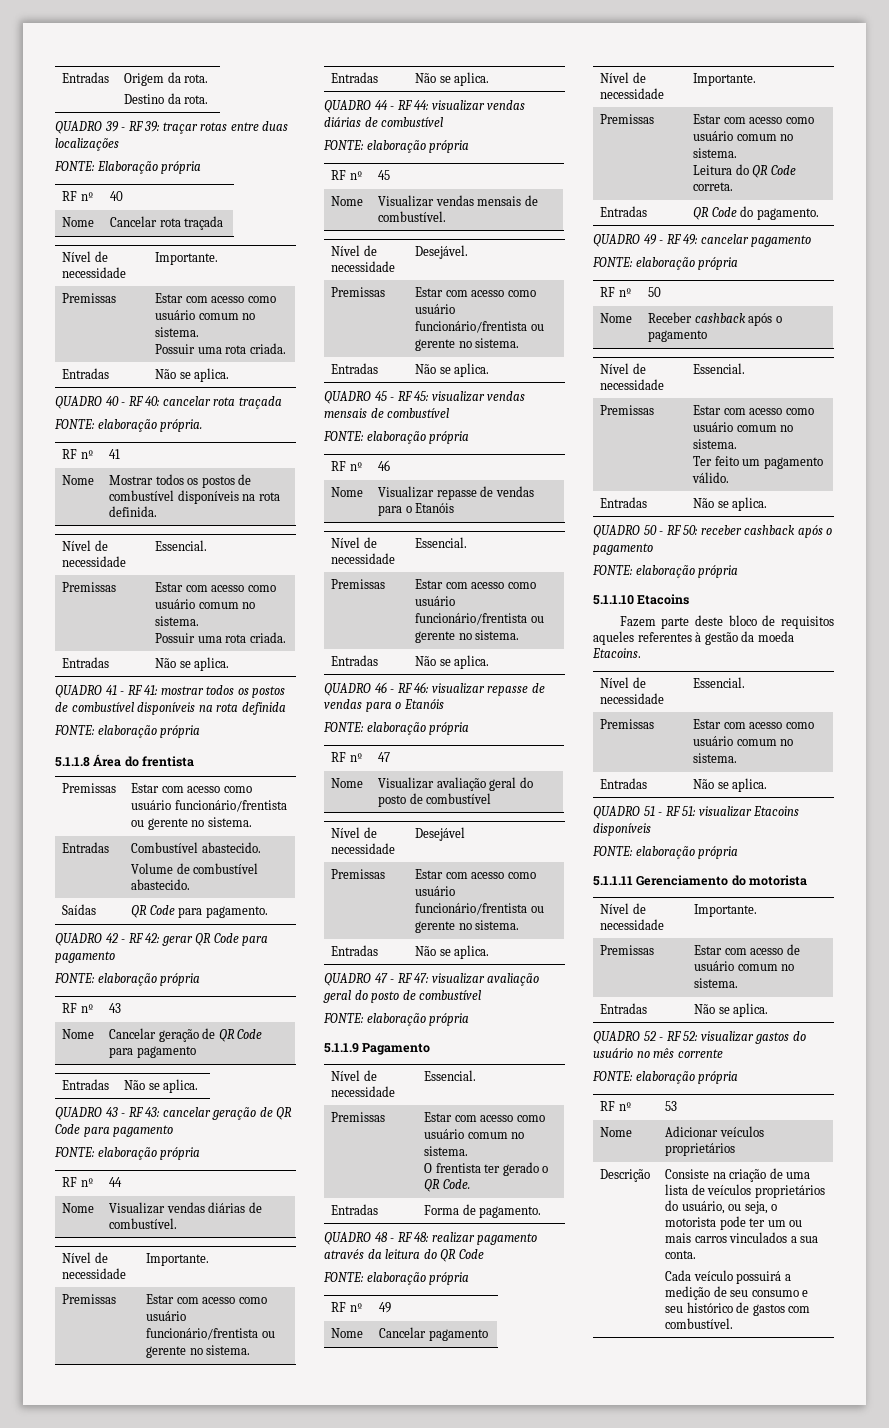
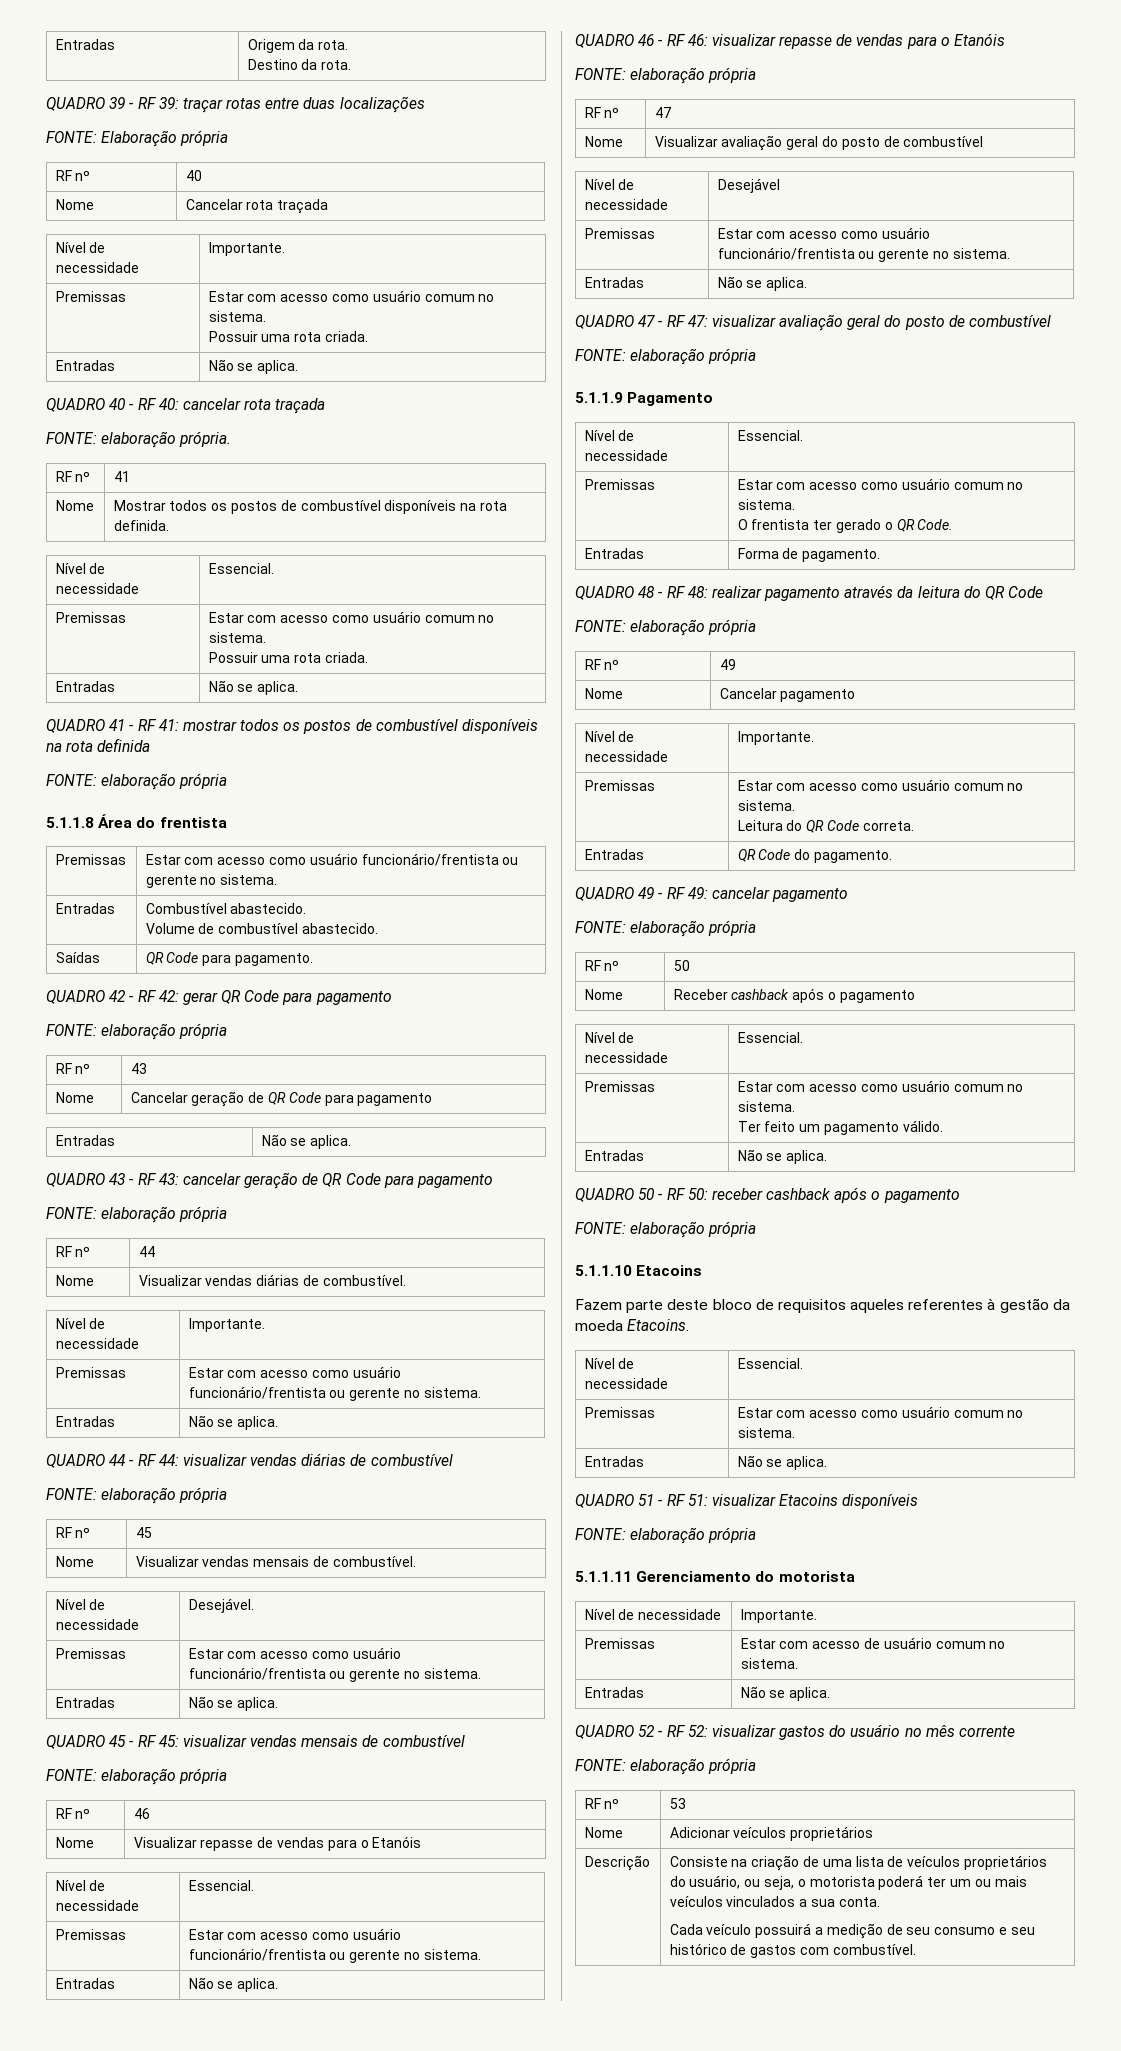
- Consiste na criação de uma lista de veículos proprietários do usuário, ou seja, o motorista pode ter um ou mais carros vinculados a sua conta.
+ Consiste na criação de uma lista de veículos proprietários do usuário, ou seja, o motorista poderá ter um ou mais veículos vinculados a sua conta.

